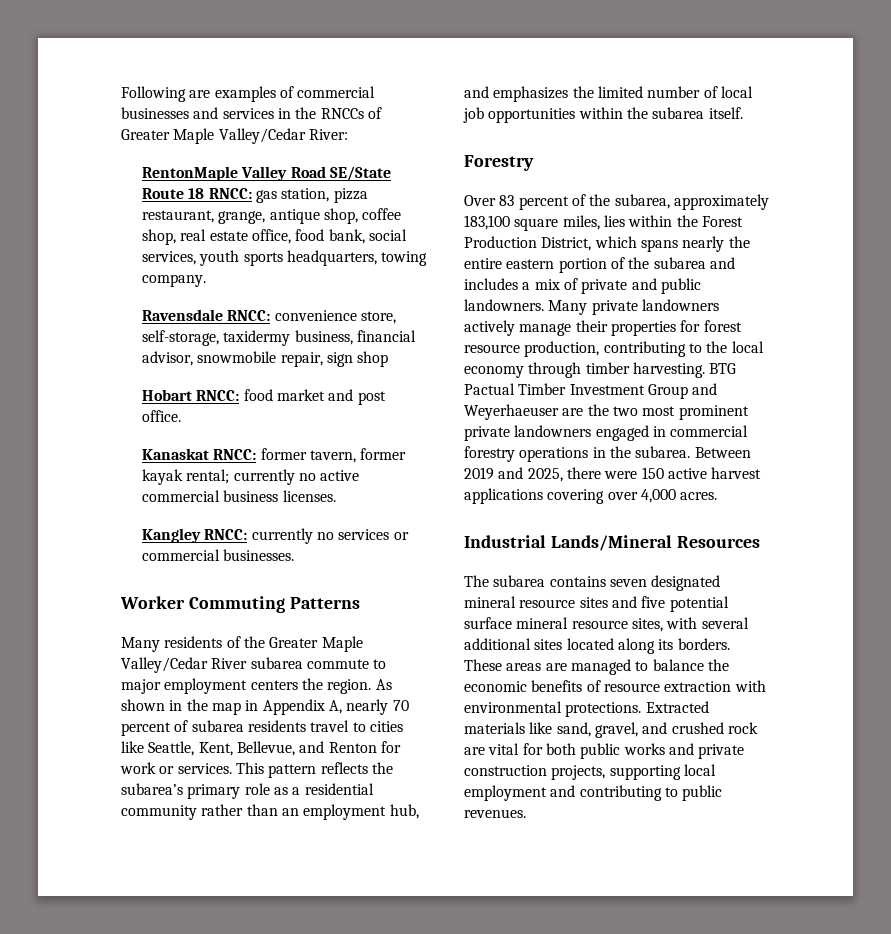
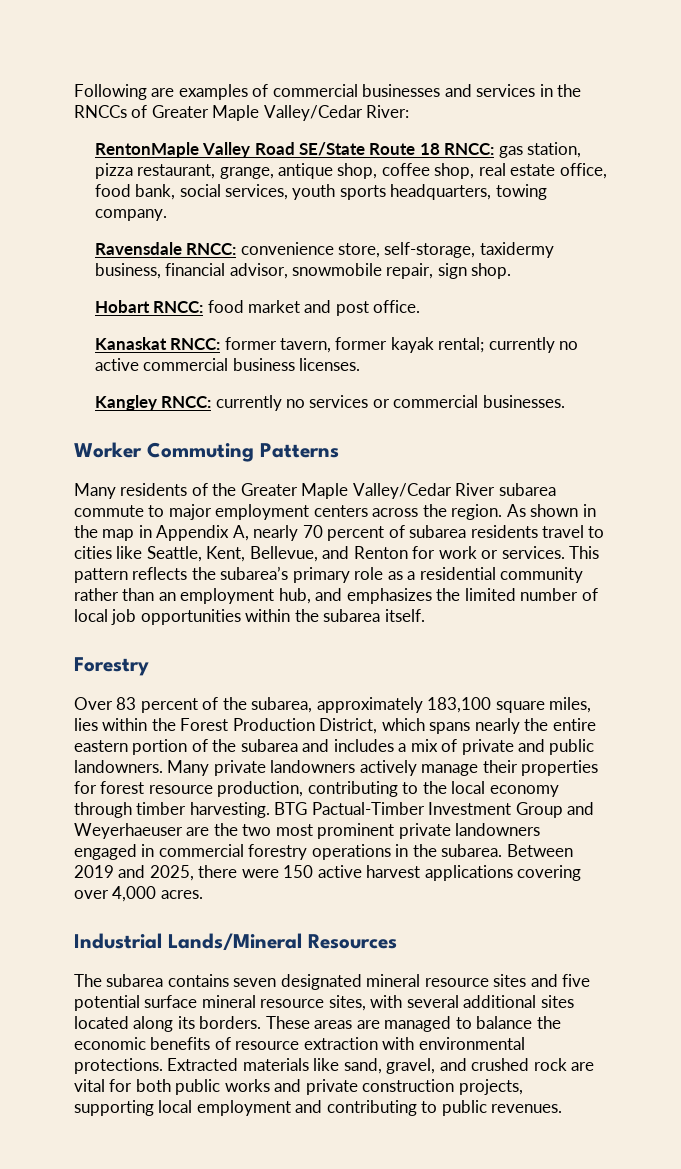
- Ravensdale RNCC: convenience store, self-storage, taxidermy business, financial advisor, snowmobile repair, sign shop
+ Ravensdale RNCC: convenience store, self-storage, taxidermy business, financial advisor, snowmobile repair, sign shop.
- Many residents of the Greater Maple Valley/Cedar River subarea commute to major employment centers the region.
+ Many residents of the Greater Maple Valley/Cedar River subarea commute to major employment centers across the region.
- BTG Pactual Timber Investment Group and Weyerhaeuser are the two most prominent private landowners engaged in commercial forestry operations in the subarea.
+ BTG Pactual-Timber Investment Group and Weyerhaeuser are the two most prominent private landowners engaged in commercial forestry operations in the subarea.

